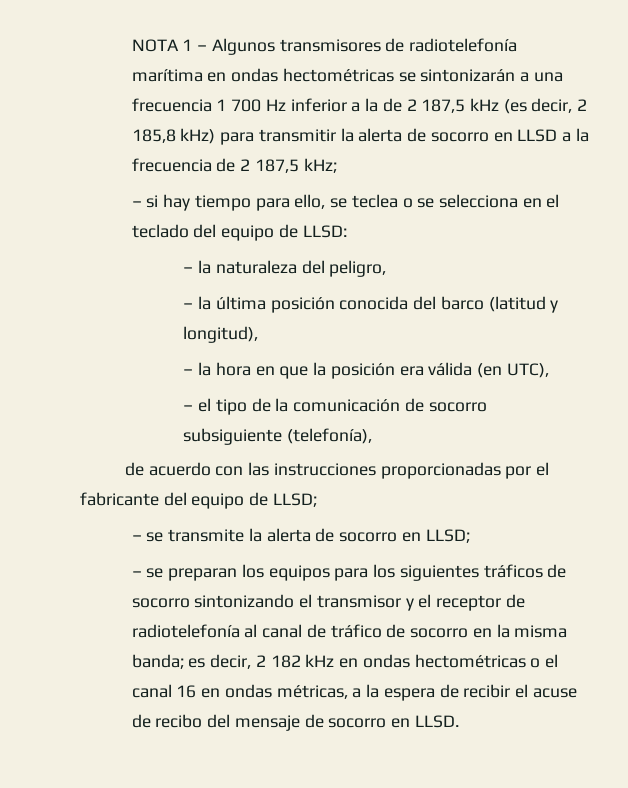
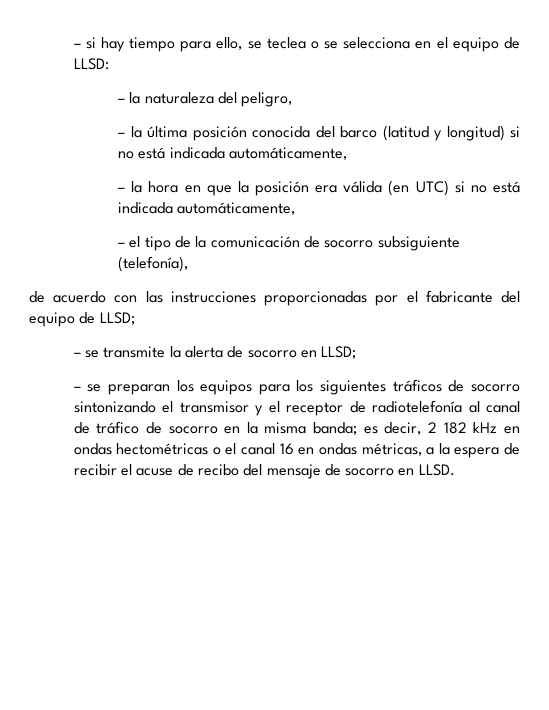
- NOTA 1 – Algunos transmisores de radiotelefonía marítima en ondas hectométricas se sintonizarán a una frecuencia 1 700 Hz inferior a la de 2 187,5 kHz (es decir, 2 185,8 kHz) para transmitir la alerta de socorro en LLSD a la frecuencia de 2 187,5 kHz;
- – si hay tiempo para ello, se teclea o se selecciona en el teclado del equipo de LLSD:
+ – si hay tiempo para ello, se teclea o se selecciona en el equipo de LLSD:
- – la última posición conocida del barco (latitud y longitud),
+ – la última posición conocida del barco (latitud y longitud) si no está indicada automáticamente,
- – la hora en que la posición era válida (en UTC),
+ – la hora en que la posición era válida (en UTC) si no está indicada automáticamente,

